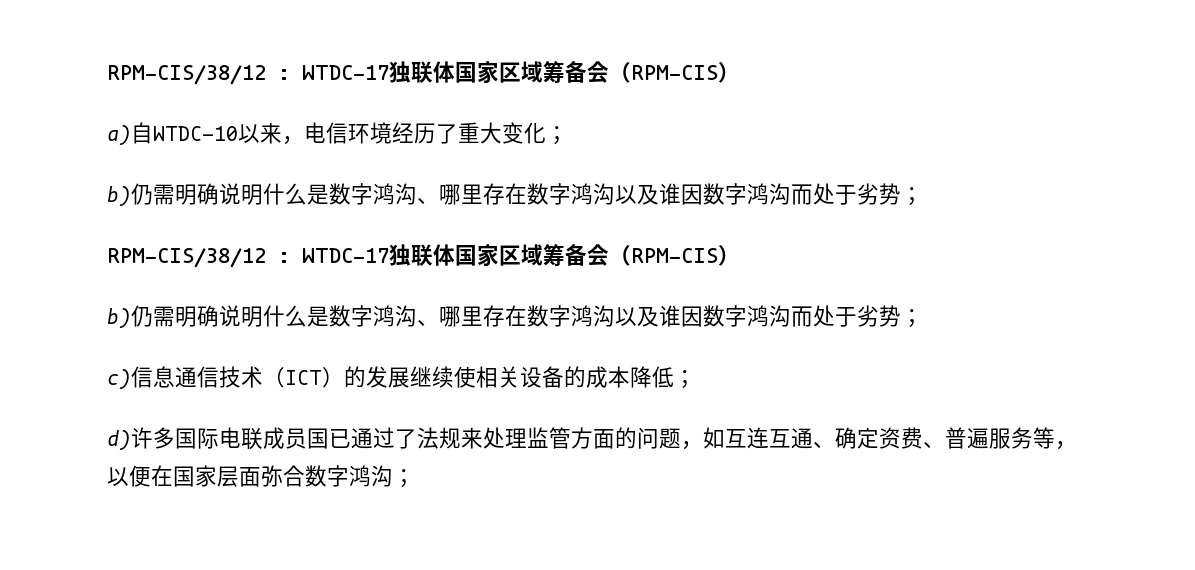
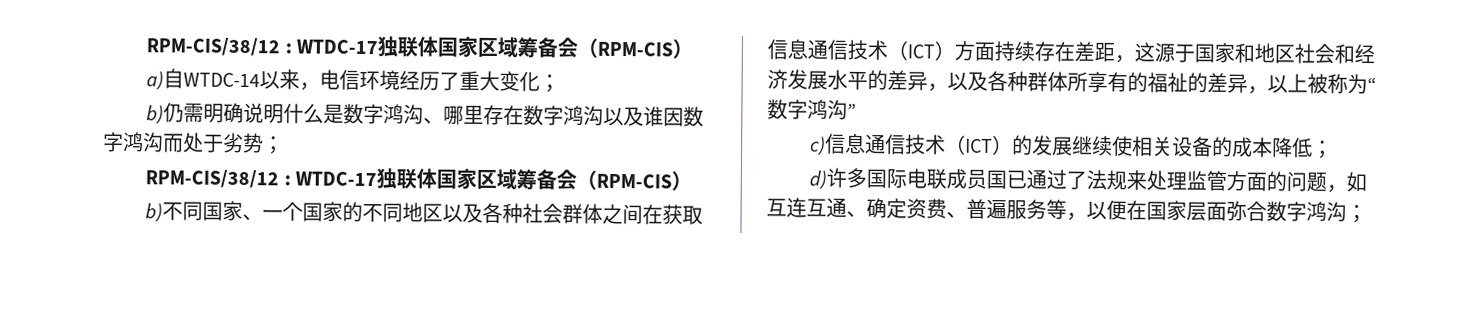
- a)自WTDC-10以来，电信环境经历了重大变化；
+ a)自WTDC-14以来，电信环境经历了重大变化；
  b)仍需明确说明什么是数字鸿沟、哪里存在数字鸿沟以及谁因数字鸿沟而处于劣势；
  RPM-CIS/38/12 : WTDC-17独联体国家区域筹备会（RPM-CIS）
- b)仍需明确说明什么是数字鸿沟、哪里存在数字鸿沟以及谁因数字鸿沟而处于劣势；
+ b)不同国家、一个国家的不同地区以及各种社会群体之间在获取信息通信技术（ICT）方面持续存在差距，这源于国家和地区社会和经济发展水平的差异，以及各种群体所享有的福祉的差异，以上被称为“数字鸿沟”

